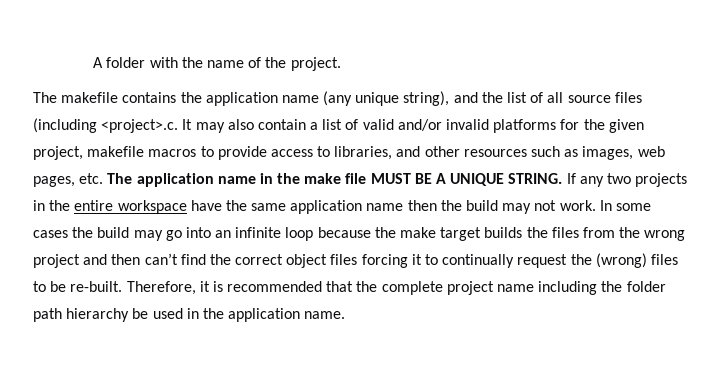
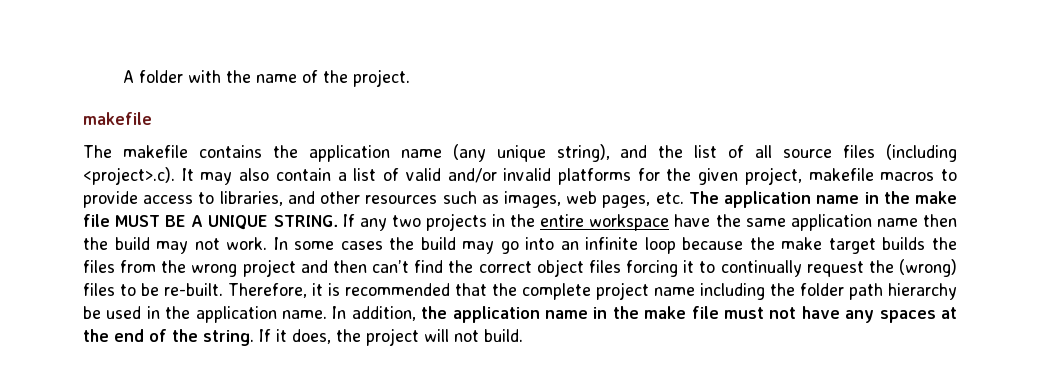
  A folder with the name of the project.
+ makefile
- The makefile contains the application name (any unique string), and the list of all source files (including <project>.c. It may also contain a list of valid and/or invalid platforms for the given project, makefile macros to provide access to libraries, and other resources such as images, web pages, etc. The application name in the make file MUST BE A UNIQUE STRING.
+ The makefile contains the application name (any unique string), and the list of all source files (including <project>.c). It may also contain a list of valid and/or invalid platforms for the given project, makefile macros to provide access to libraries, and other resources such as images, web pages, etc. The application name in the make file MUST BE A UNIQUE STRING.
+ In addition, the application name in the make file must not have any spaces at the end of the string. If it does, the project will not build.

